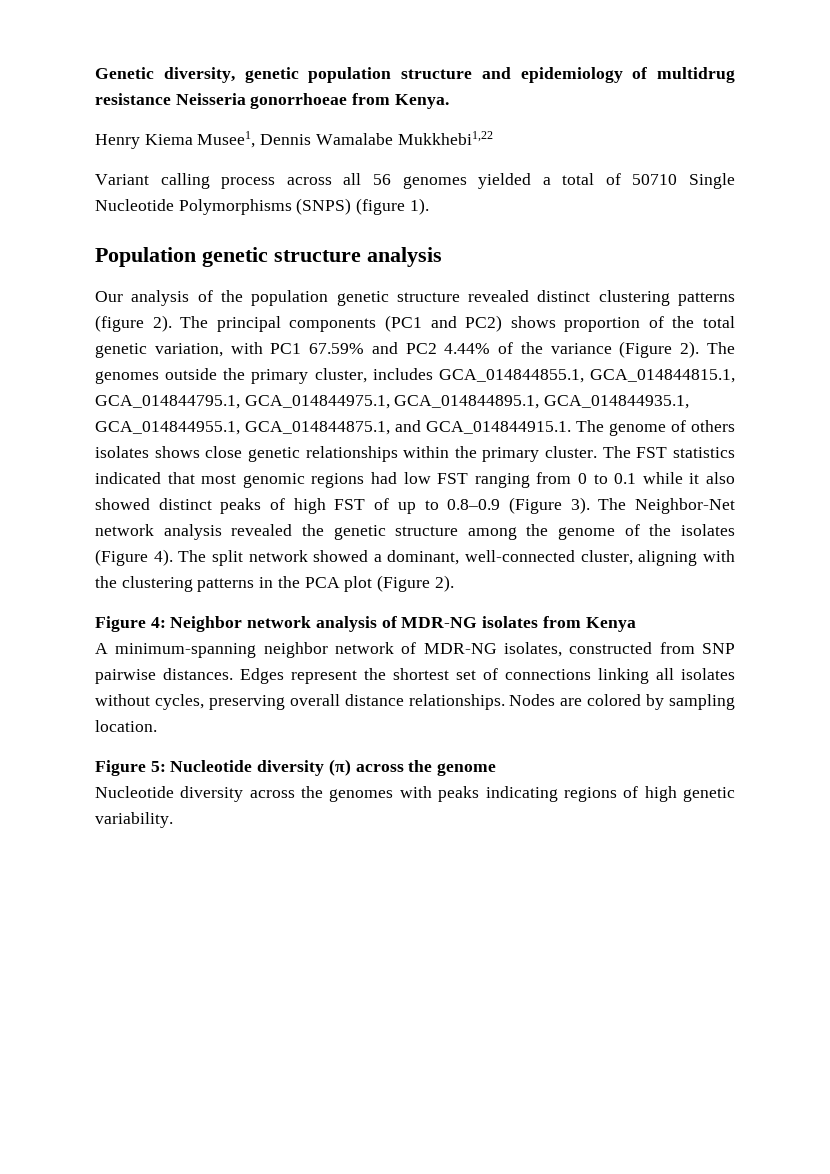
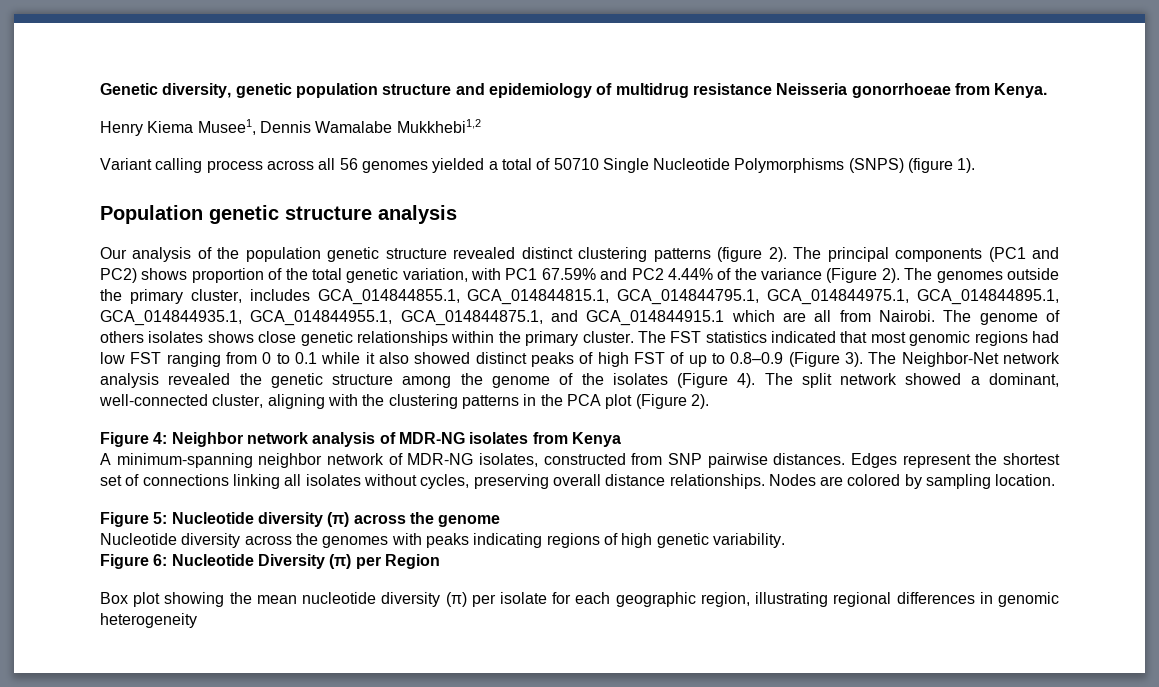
- Henry Kiema Musee1, Dennis Wamalabe Mukkhebi1,22
+ Henry Kiema Musee1, Dennis Wamalabe Mukkhebi1,2
- The genomes outside the primary cluster, includes GCA_014844855.1, GCA_014844815.1, GCA_014844795.1, GCA_014844975.1, GCA_014844895.1, GCA_014844935.1, GCA_014844955.1, GCA_014844875.1, and GCA_014844915.1. The genome of others isolates shows close genetic relationships within the primary cluster.
+ The genomes outside the primary cluster, includes GCA_014844855.1, GCA_014844815.1, GCA_014844795.1, GCA_014844975.1, GCA_014844895.1, GCA_014844935.1, GCA_014844955.1, GCA_014844875.1, and GCA_014844915.1 which are all from Nairobi. The genome of others isolates shows close genetic relationships within the primary cluster.
+ Figure 6: Nucleotide Diversity (π) per Region
+ Box plot showing the mean nucleotide diversity (π) per isolate for each geographic region, illustrating regional differences in genomic heterogeneity

